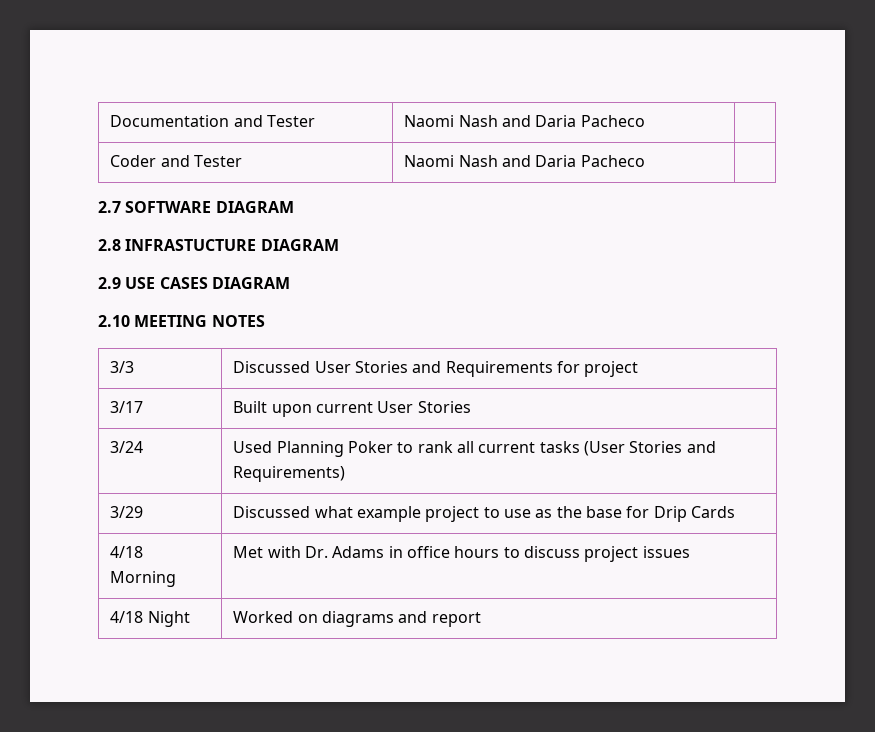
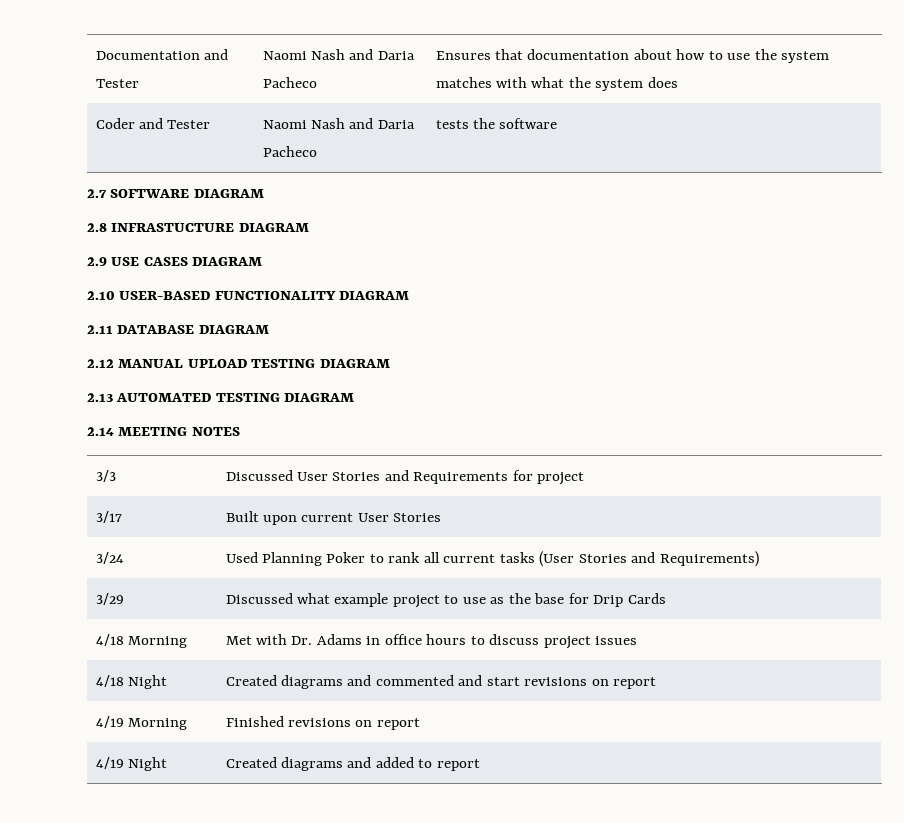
- Documentation and Tester | Naomi Nash and Daria Pacheco |
+ Documentation and Tester | Naomi Nash and Daria Pacheco | Ensures that documentation about how to use the system matches with what the system does
- Coder and Tester | Naomi Nash and Daria Pacheco |
+ Coder and Tester | Naomi Nash and Daria Pacheco | tests the software
- 2.10 MEETING NOTES
+ 2.10 USER-BASED FUNCTIONALITY DIAGRAM
+ 2.11 DATABASE DIAGRAM
+ 2.12 MANUAL UPLOAD TESTING DIAGRAM
+ 2.13 AUTOMATED TESTING DIAGRAM
+ 2.14 MEETING NOTES
- 4/18 Night | Worked on diagrams and report
+ 4/18 Night | Created diagrams and commented and start revisions on report
+ 4/19 Morning | Finished revisions on report
+ 4/19 Night | Created diagrams and added to report

